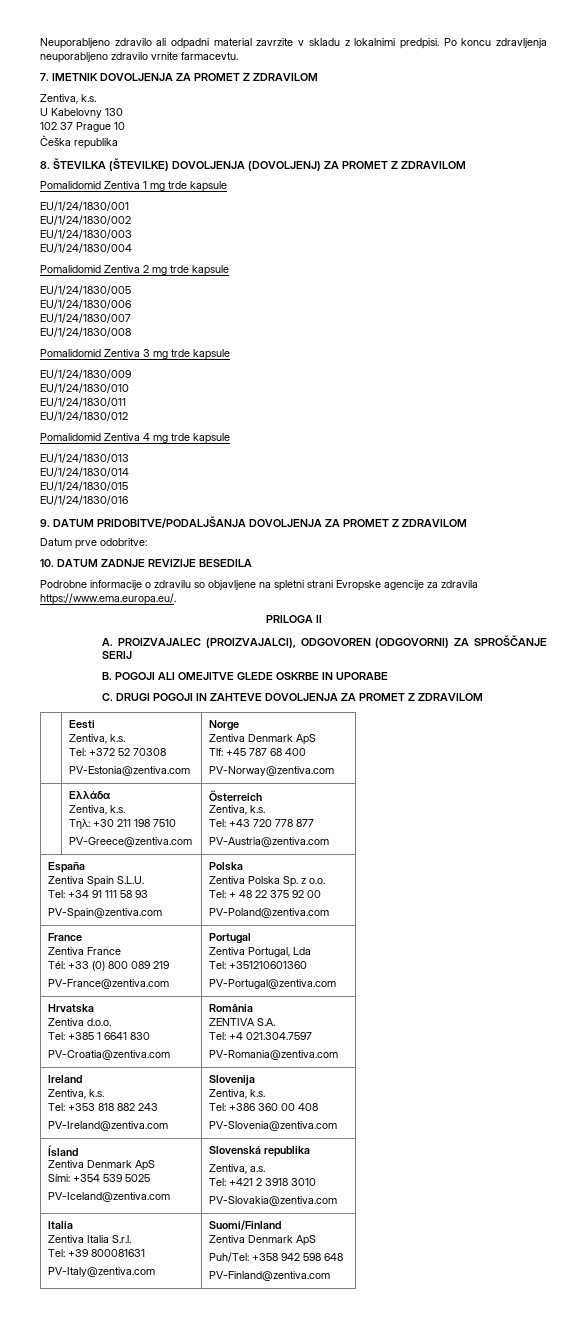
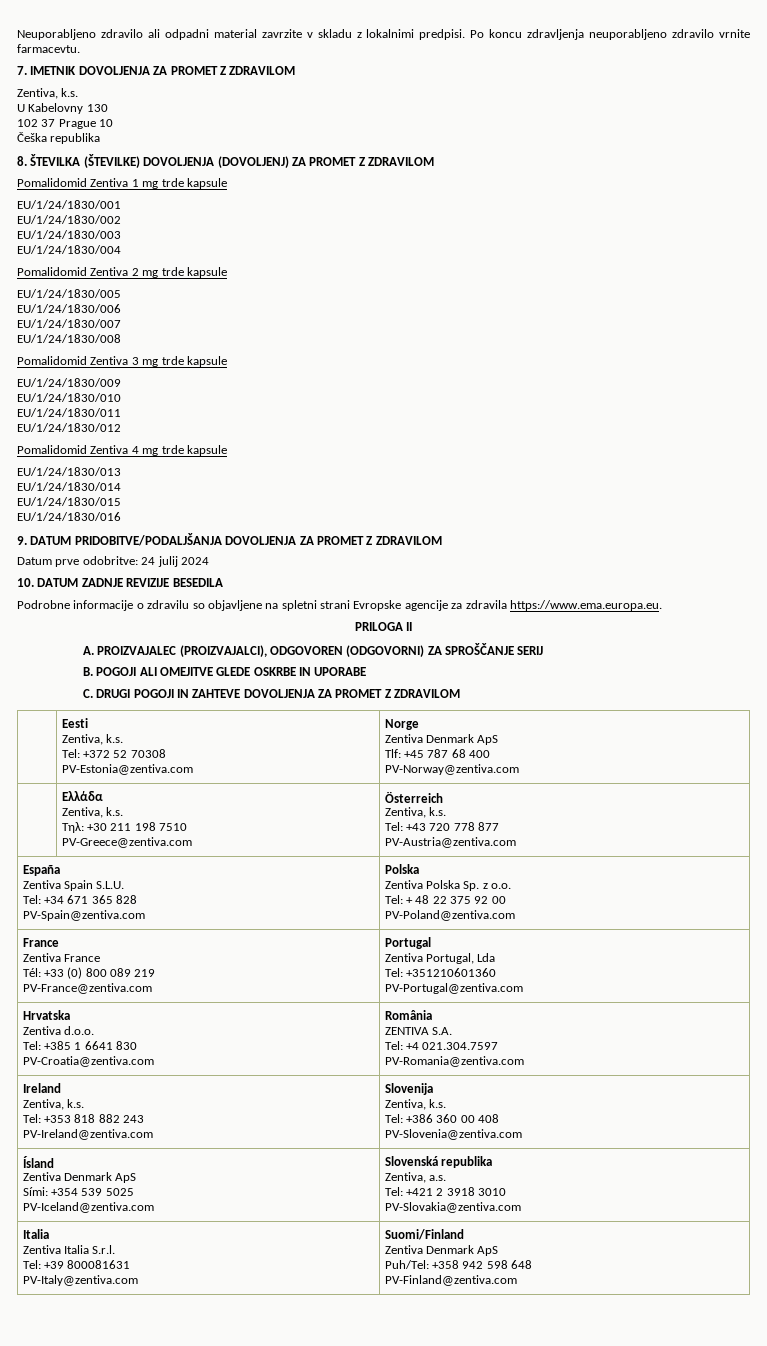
- Datum prve odobritve:
+ Datum prve odobritve: 24 julij 2024
- Podrobne informacije o zdravilu so objavljene na spletni strani Evropske agencije za zdravila https://www.ema.europa.eu/.
+ Podrobne informacije o zdravilu so objavljene na spletni strani Evropske agencije za zdravila https://www.ema.europa.eu.
  España
  Zentiva Spain S.L.U.
- Tel: +34 91 111 58 93
+ Tel: +34 671 365 828

